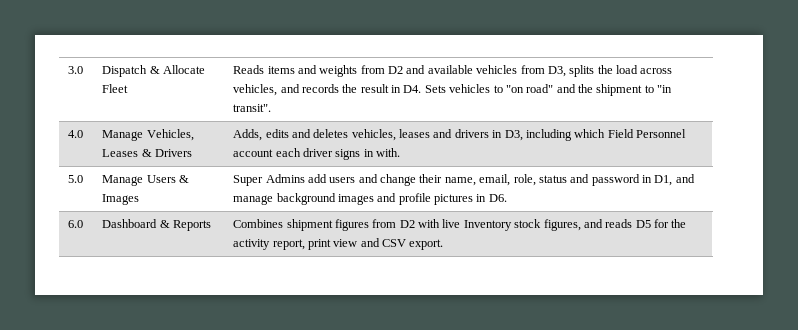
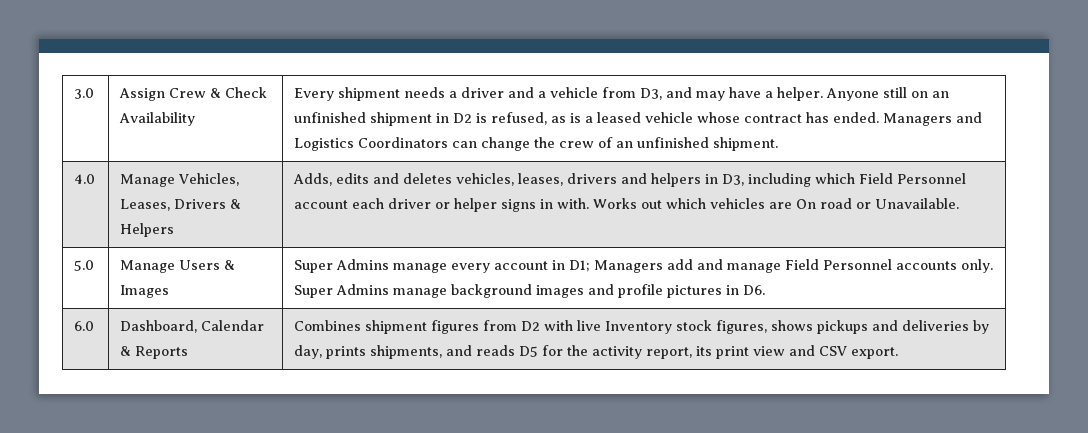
- Dispatch & Allocate Fleet | Reads items and weights from D2 and available vehicles from D3, splits the load across vehicles, and records the result in D4. Sets vehicles to "on road" and the shipment to "in transit".
+ Assign Crew & Check Availability | Every shipment needs a driver and a vehicle from D3, and may have a helper. Anyone still on an unfinished shipment in D2 is refused, as is a leased vehicle whose contract has ended. Managers and Logistics Coordinators can change the crew of an unfinished shipment.
- 4.0 | Manage Vehicles, Leases & Drivers | Adds, edits and deletes vehicles, leases and drivers in D3, including which Field Personnel account each driver signs in with.
+ 4.0 | Manage Vehicles, Leases, Drivers & Helpers | Adds, edits and deletes vehicles, leases, drivers and helpers in D3, including which Field Personnel account each driver or helper signs in with. Works out which vehicles are On road or Unavailable.
- 5.0 | Manage Users & Images | Super Admins add users and change their name, email, role, status and password in D1, and manage background images and profile pictures in D6.
+ 5.0 | Manage Users & Images | Super Admins manage every account in D1; Managers add and manage Field Personnel accounts only. Super Admins manage background images and profile pictures in D6.
- 6.0 | Dashboard & Reports | Combines shipment figures from D2 with live Inventory stock figures, and reads D5 for the activity report, print view and CSV export.
+ 6.0 | Dashboard, Calendar & Reports | Combines shipment figures from D2 with live Inventory stock figures, shows pickups and deliveries by day, prints shipments, and reads D5 for the activity report, its print view and CSV export.

